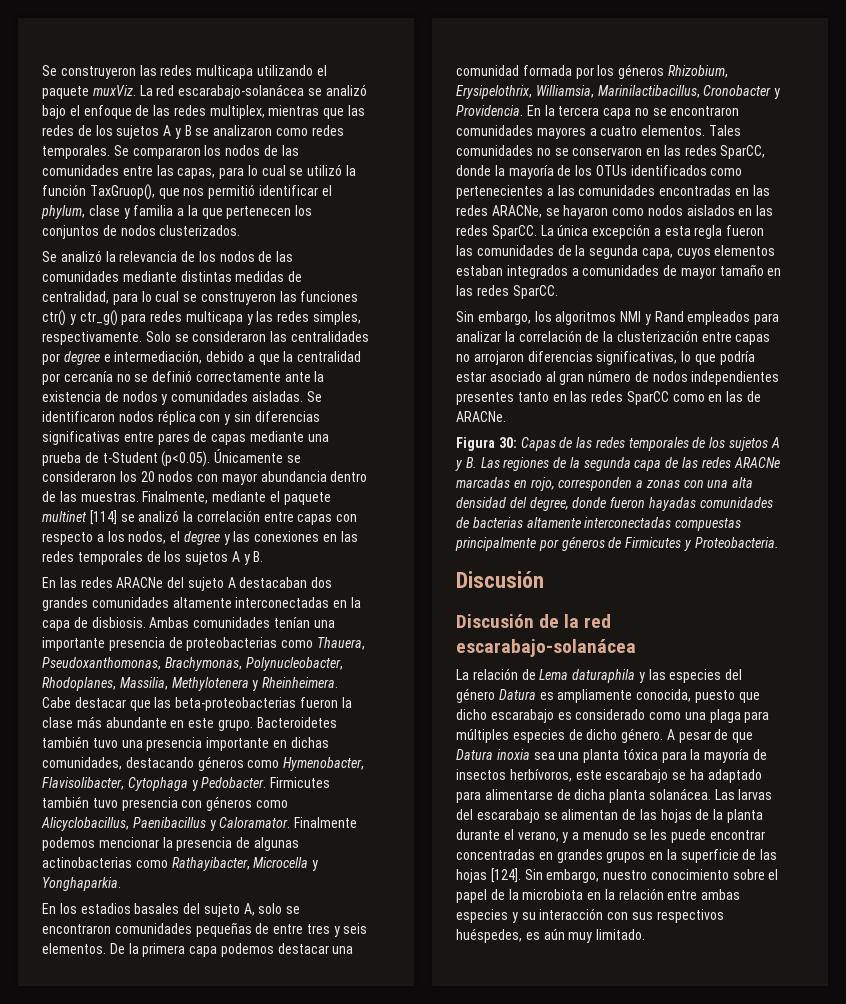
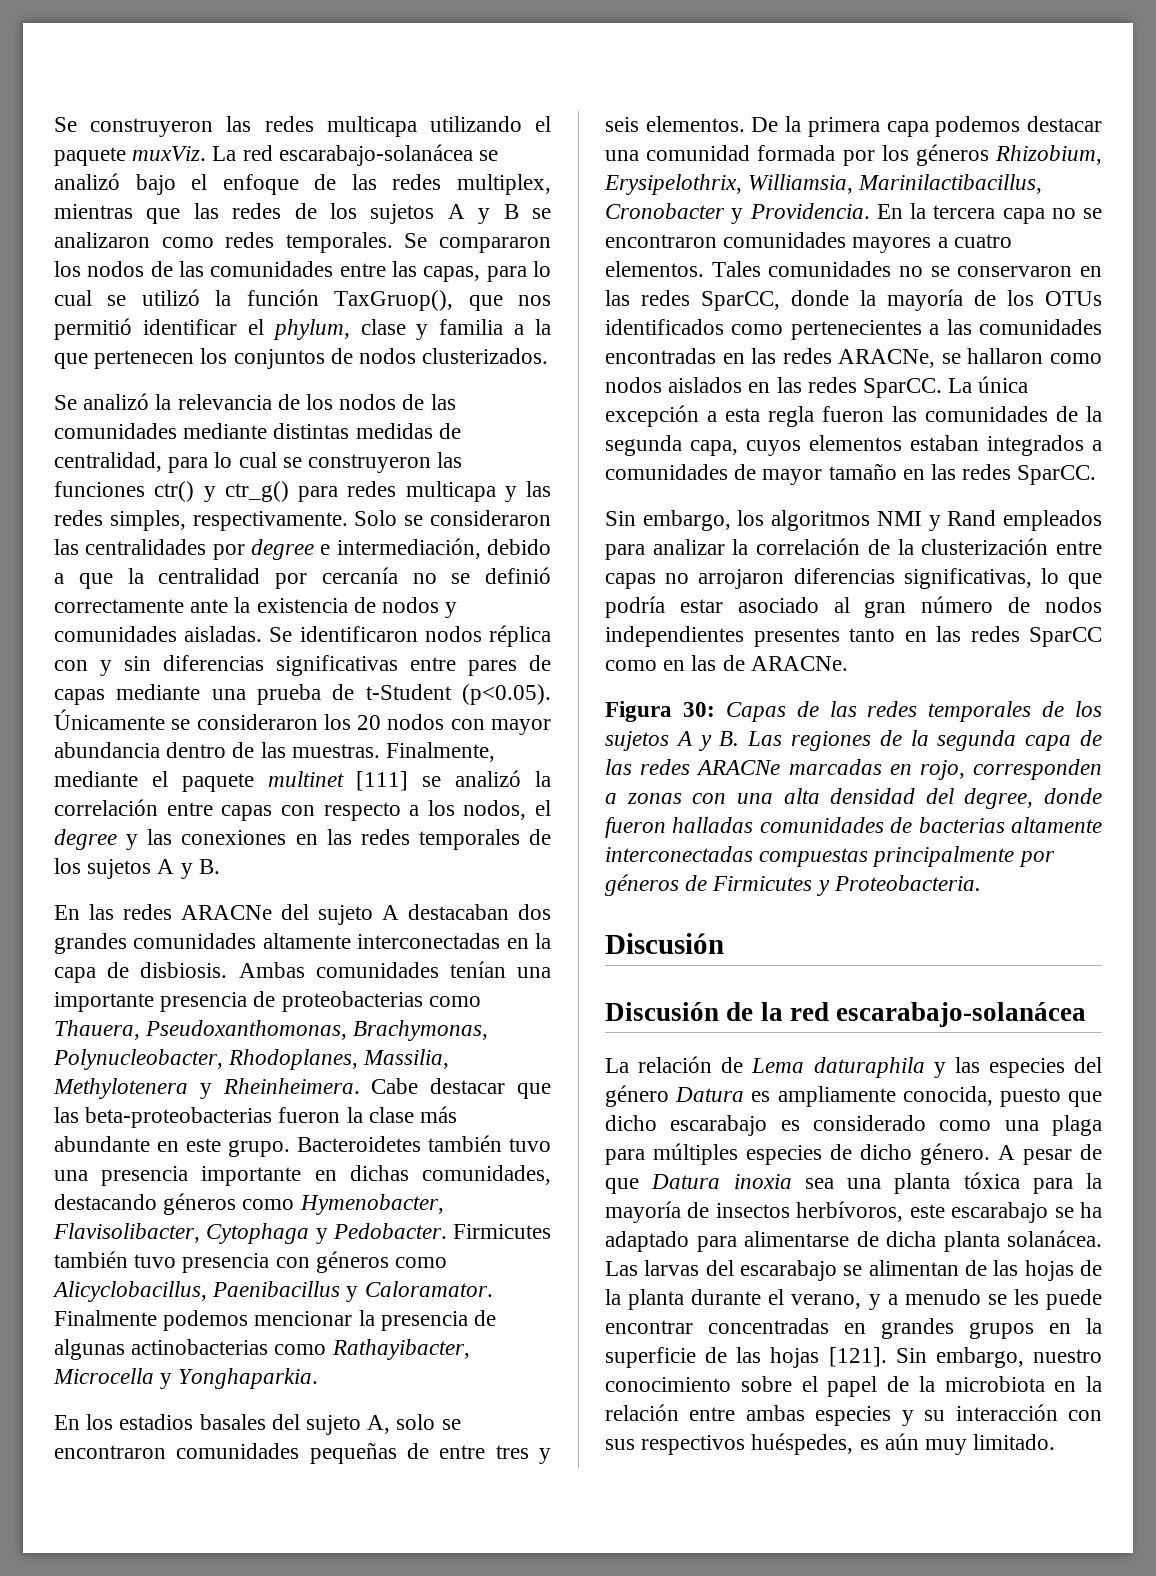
- Finalmente, mediante el paquete multinet [114] se analizó la correlación entre capas con respecto a los nodos, el degree y las conexiones en las redes temporales de los sujetos A y B.
+ Finalmente, mediante el paquete multinet [111] se analizó la correlación entre capas con respecto a los nodos, el degree y las conexiones en las redes temporales de los sujetos A y B.
- Tales comunidades no se conservaron en las redes SparCC, donde la mayoría de los OTUs identificados como pertenecientes a las comunidades encontradas en las redes ARACNe, se hayaron como nodos aislados en las redes SparCC.
+ Tales comunidades no se conservaron en las redes SparCC, donde la mayoría de los OTUs identificados como pertenecientes a las comunidades encontradas en las redes ARACNe, se hallaron como nodos aislados en las redes SparCC.
- Figura 30: Capas de las redes temporales de los sujetos A y B. Las regiones de la segunda capa de las redes ARACNe marcadas en rojo, corresponden a zonas con una alta densidad del degree, donde fueron hayadas comunidades de bacterias altamente interconectadas compuestas principalmente por géneros de Firmicutes y Proteobacteria.
+ Figura 30: Capas de las redes temporales de los sujetos A y B. Las regiones de la segunda capa de las redes ARACNe marcadas en rojo, corresponden a zonas con una alta densidad del degree, donde fueron halladas comunidades de bacterias altamente interconectadas compuestas principalmente por géneros de Firmicutes y Proteobacteria.
- Las larvas del escarabajo se alimentan de las hojas de la planta durante el verano, y a menudo se les puede encontrar concentradas en grandes grupos en la superficie de las hojas [124].
+ Las larvas del escarabajo se alimentan de las hojas de la planta durante el verano, y a menudo se les puede encontrar concentradas en grandes grupos en la superficie de las hojas [121].

